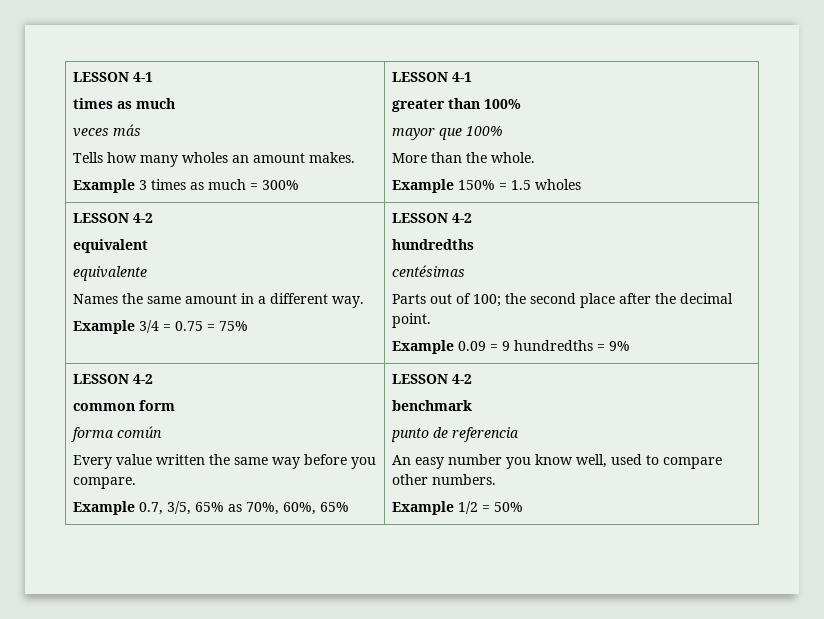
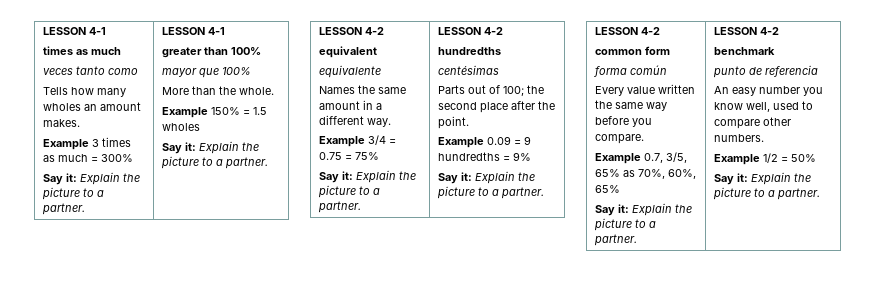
- veces más
+ veces tanto como
  Example 3 times as much = 300%
+ Say it: Explain the picture to a partner.
  Example 150% = 1.5 wholes
+ Say it: Explain the picture to a partner.
  Example 3/4 = 0.75 = 75%
+ Say it: Explain the picture to a partner.
- Parts out of 100; the second place after the decimal point.
+ Parts out of 100; the second place after the point.
  Example 0.09 = 9 hundredths = 9%
+ Say it: Explain the picture to a partner.
  Example 0.7, 3/5, 65% as 70%, 60%, 65%
+ Say it: Explain the picture to a partner.
  Example 1/2 = 50%
+ Say it: Explain the picture to a partner.

